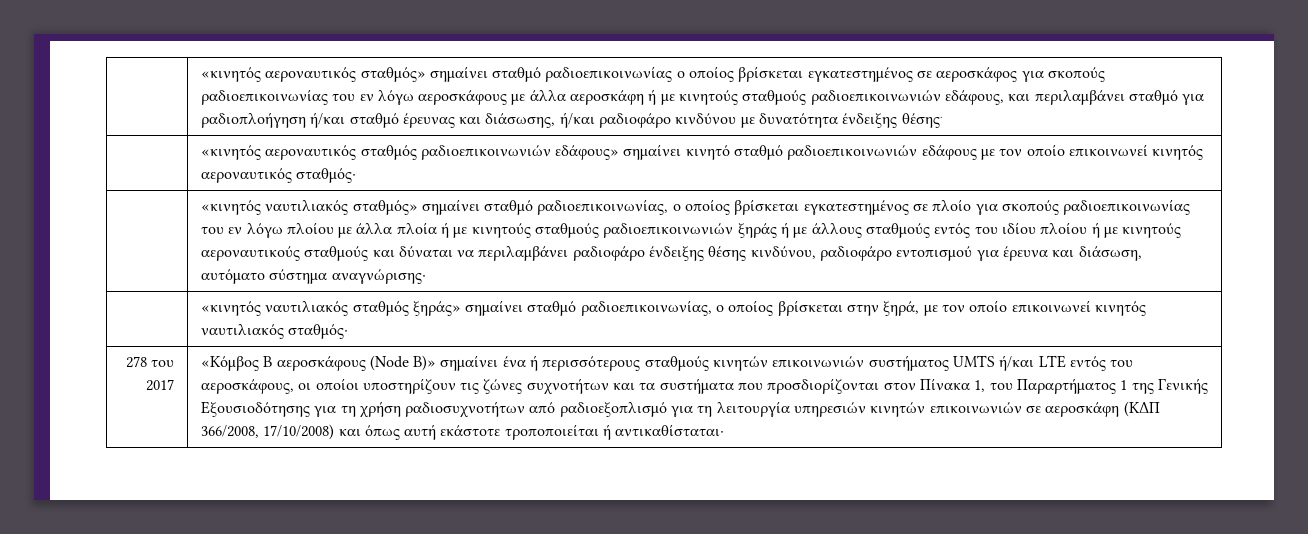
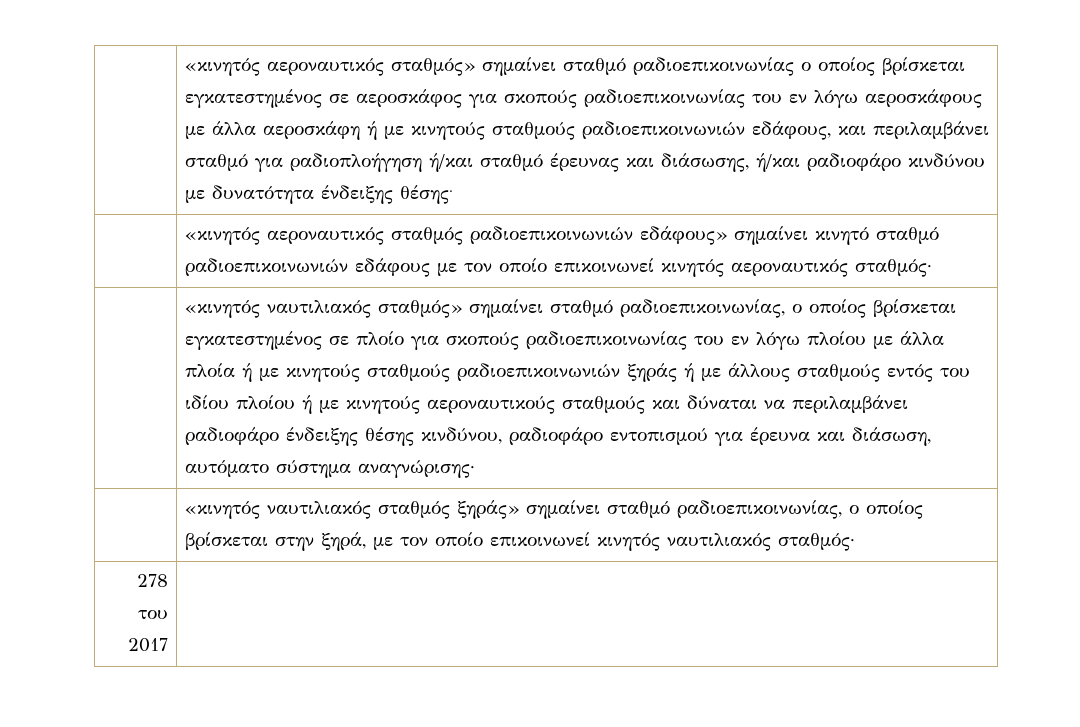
- «Κόμβος Β αεροσκάφους (Node B)» σημαίνει ένα ή περισσότερους σταθμούς κινητών επικοινωνιών συστήματος UMTS ή/και LTE εντός του αεροσκάφους, οι οποίοι υποστηρίζουν τις ζώνες συχνοτήτων και τα συστήματα που προσδιορίζονται στον Πίνακα 1, του Παραρτήματος 1 της Γενικής Εξουσιοδότησης για τη χρήση ραδιοσυχνοτήτων από ραδιοεξοπλισμό για τη λειτουργία υπηρεσιών κινητών επικοινωνιών σε αεροσκάφη (ΚΔΠ 366/2008, 17/10/2008) και όπως αυτή εκάστοτε τροποποιείται ή αντικαθίσταται·

